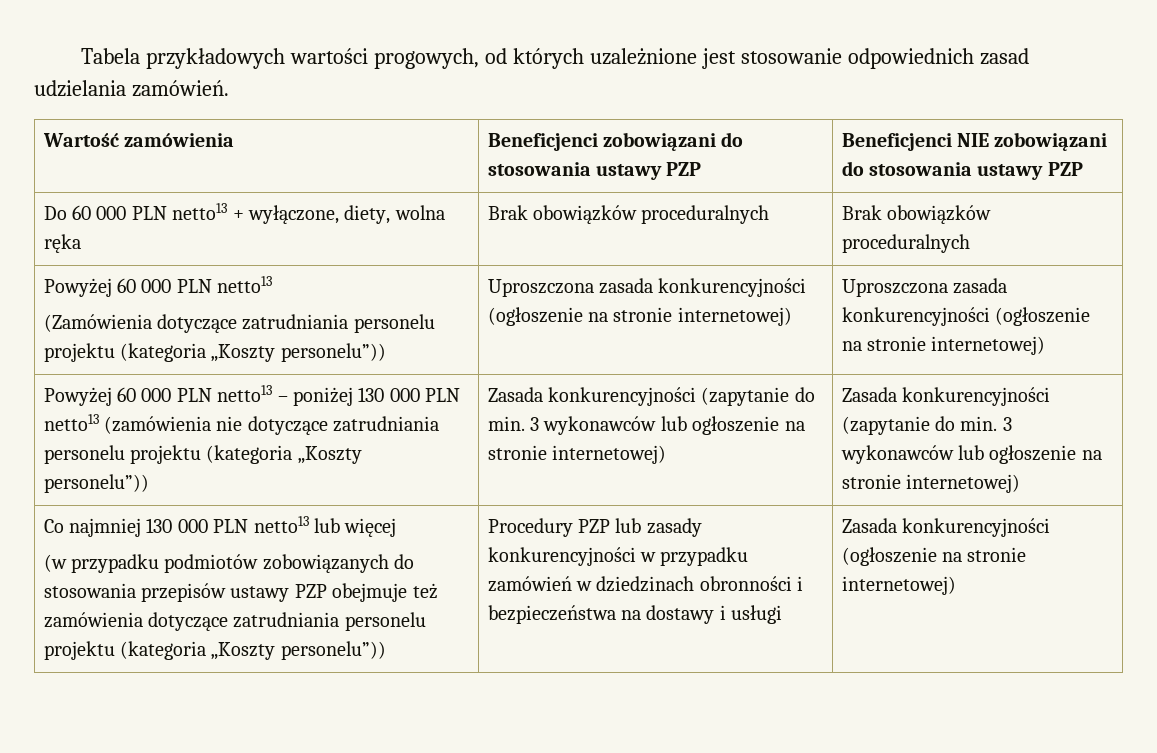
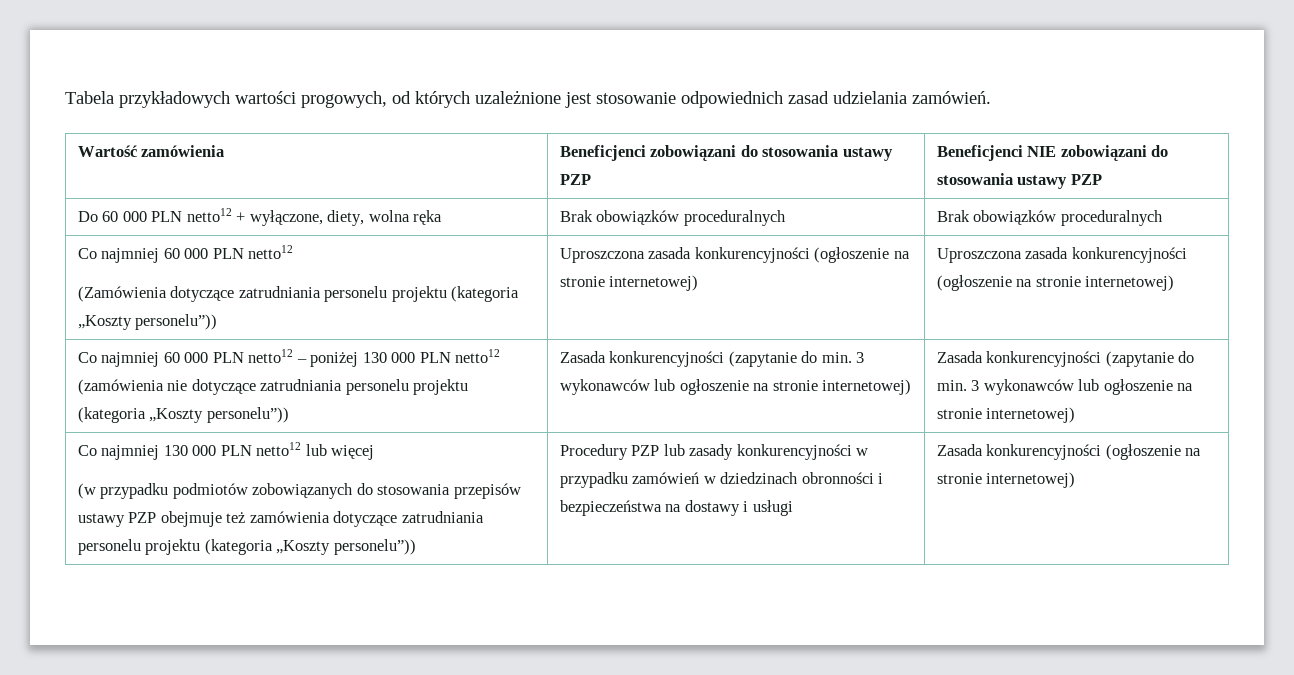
- Do 60 000 PLN netto13 + wyłączone, diety, wolna ręka | Brak obowiązków proceduralnych | Brak obowiązków proceduralnych
- Powyżej 60 000 PLN netto13
+ Do 60 000 PLN netto12 + wyłączone, diety, wolna ręka | Brak obowiązków proceduralnych | Brak obowiązków proceduralnych
+ Co najmniej 60 000 PLN netto12
- Powyżej 60 000 PLN netto13 – poniżej 130 000 PLN netto13 (zamówienia nie dotyczące zatrudniania personelu projektu (kategoria „Koszty personelu”))
+ Co najmniej 60 000 PLN netto12 – poniżej 130 000 PLN netto12 (zamówienia nie dotyczące zatrudniania personelu projektu (kategoria „Koszty personelu”))
- Co najmniej 130 000 PLN netto13 lub więcej
+ Co najmniej 130 000 PLN netto12 lub więcej

